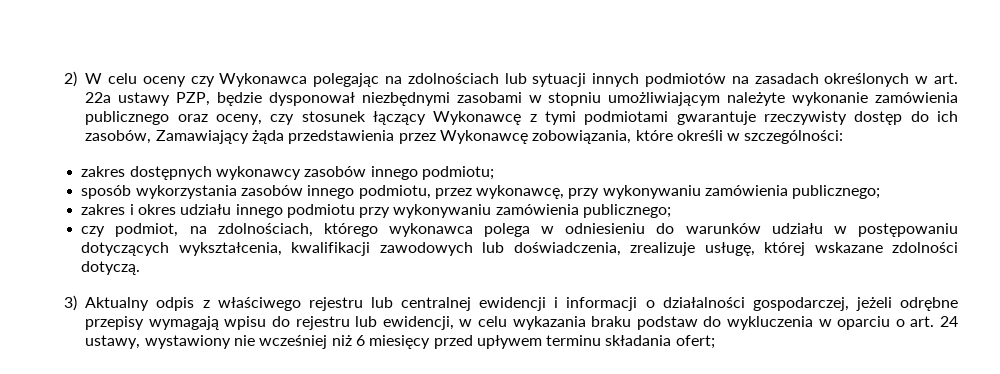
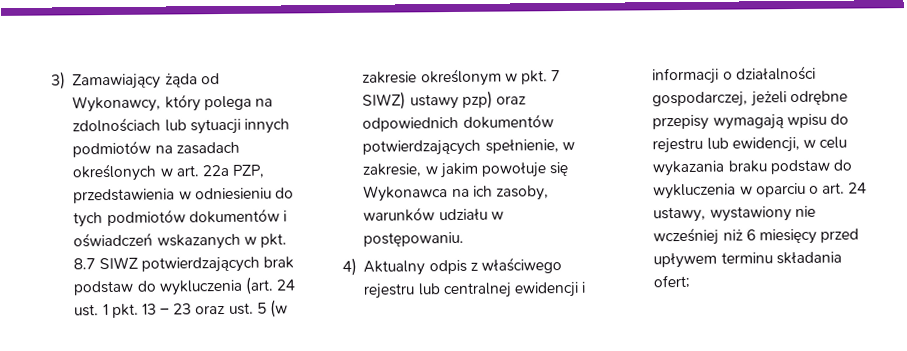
- 2) W celu oceny czy Wykonawca polegając na zdolnościach lub sytuacji innych podmiotów na zasadach określonych w art. 22a ustawy PZP, będzie dysponował niezbędnymi zasobami w stopniu umożliwiającym należyte wykonanie zamówienia publicznego oraz oceny, czy stosunek łączący Wykonawcę z tymi podmiotami gwarantuje rzeczywisty dostęp do ich zasobów, Zamawiający żąda przedstawienia przez Wykonawcę zobowiązania, które określi w szczególności:
- zakres dostępnych wykonawcy zasobów innego podmiotu;
- sposób wykorzystania zasobów innego podmiotu, przez wykonawcę, przy wykonywaniu zamówienia publicznego;
- zakres i okres udziału innego podmiotu przy wykonywaniu zamówienia publicznego;
- czy podmiot, na zdolnościach, którego wykonawca polega w odniesieniu do warunków udziału w postępowaniu dotyczących wykształcenia, kwalifikacji zawodowych lub doświadczenia, zrealizuje usługę, której wskazane zdolności dotyczą.
- 3) Aktualny odpis z właściwego rejestru lub centralnej ewidencji i informacji o działalności gospodarczej, jeżeli odrębne przepisy wymagają wpisu do rejestru lub ewidencji, w celu wykazania braku podstaw do wykluczenia w oparciu o art. 24 ustawy, wystawiony nie wcześniej niż 6 miesięcy przed upływem terminu składania ofert;
+ 3) Zamawiający żąda od Wykonawcy, który polega na zdolnościach lub sytuacji innych podmiotów na zasadach określonych w art. 22a PZP, przedstawienia w odniesieniu do tych podmiotów dokumentów i oświadczeń wskazanych w pkt. 8.7 SIWZ potwierdzających brak podstaw do wykluczenia (art. 24 ust. 1 pkt. 13 – 23 oraz ust. 5 (w zakresie określonym w pkt. 7 SIWZ) ustawy pzp) oraz odpowiednich dokumentów potwierdzających spełnienie, w zakresie, w jakim powołuje się Wykonawca na ich zasoby, warunków udziału w postępowaniu.
+ 4) Aktualny odpis z właściwego rejestru lub centralnej ewidencji i informacji o działalności gospodarczej, jeżeli odrębne przepisy wymagają wpisu do rejestru lub ewidencji, w celu wykazania braku podstaw do wykluczenia w oparciu o art. 24 ustawy, wystawiony nie wcześniej niż 6 miesięcy przed upływem terminu składania ofert;

